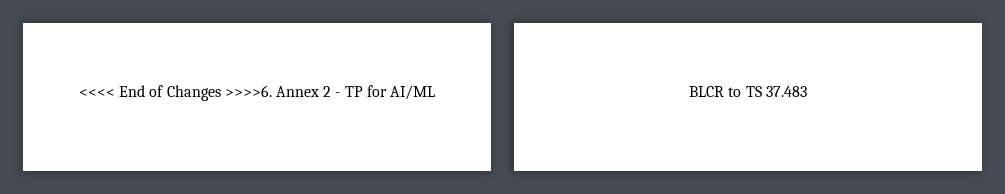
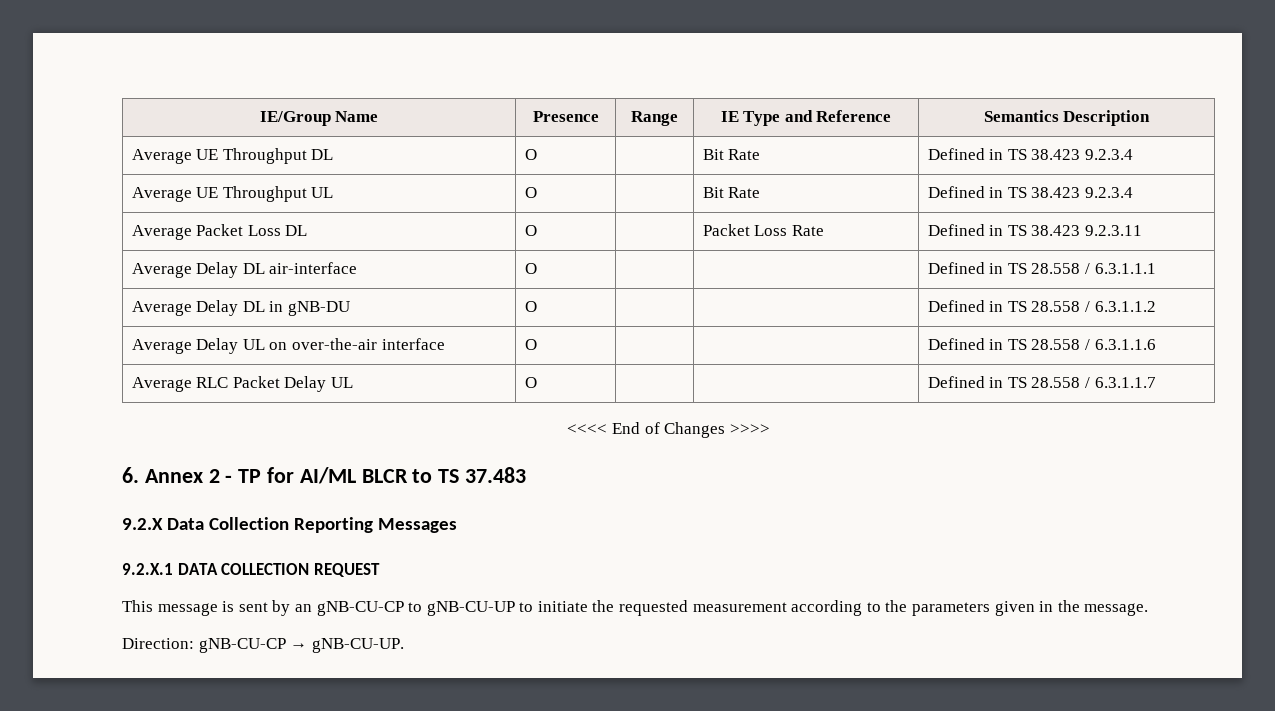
+ IE/Group Name | Presence | Range | IE Type and Reference | Semantics Description
+ Average UE Throughput DL | O | | Bit Rate | Defined in TS 38.423 9.2.3.4
+ Average UE Throughput UL | O | | Bit Rate | Defined in TS 38.423 9.2.3.4
+ Average Packet Loss DL | O | | Packet Loss Rate | Defined in TS 38.423 9.2.3.11
+ Average Delay DL air-interface | O | | | Defined in TS 28.558 / 6.3.1.1.1
+ Average Delay DL in gNB-DU | O | | | Defined in TS 28.558 / 6.3.1.1.2
+ Average Delay UL on over-the-air interface | O | | | Defined in TS 28.558 / 6.3.1.1.6
+ Average RLC Packet Delay UL | O | | | Defined in TS 28.558 / 6.3.1.1.7
- <<<< End of Changes >>>>6. Annex 2 - TP for AI/ML BLCR to TS 37.483
+ <<<< End of Changes >>>>
+ 6. Annex 2 - TP for AI/ML BLCR to TS 37.483
+ 9.2.X Data Collection Reporting Messages
+ 9.2.X.1 DATA COLLECTION REQUEST
+ This message is sent by an gNB-CU-CP to gNB-CU-UP to initiate the requested measurement according to the parameters given in the message.
+ Direction: gNB-CU-CP → gNB-CU-UP.

